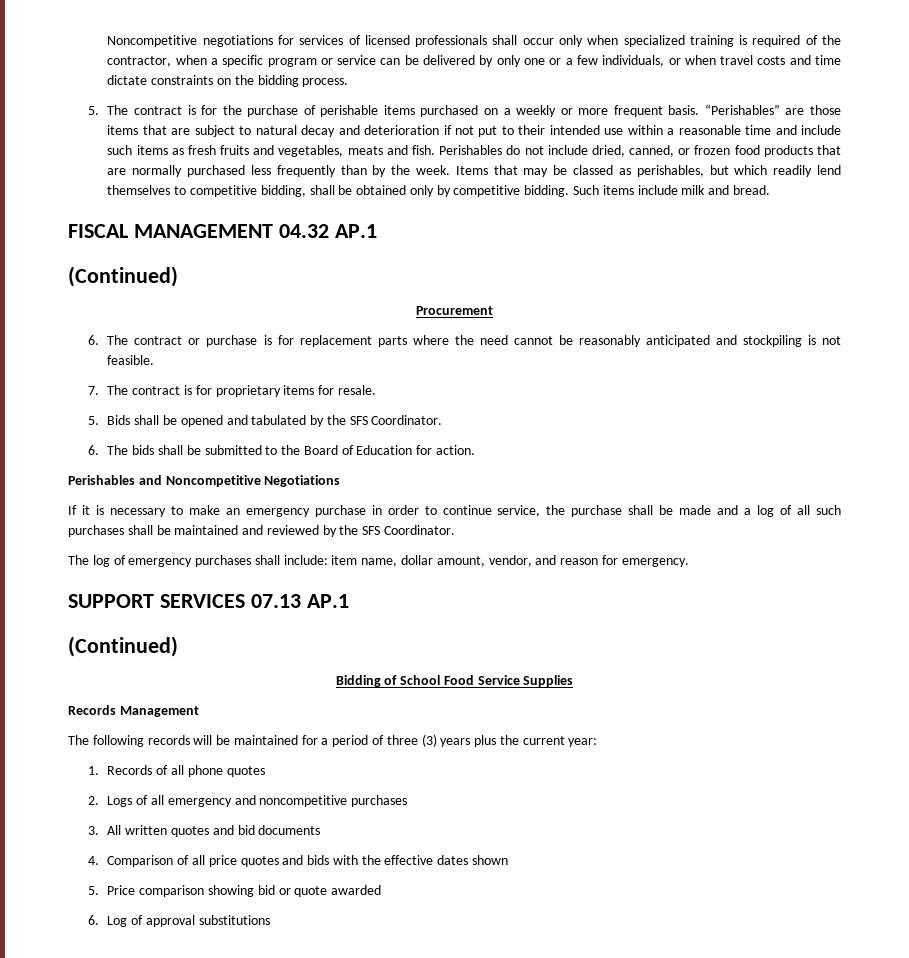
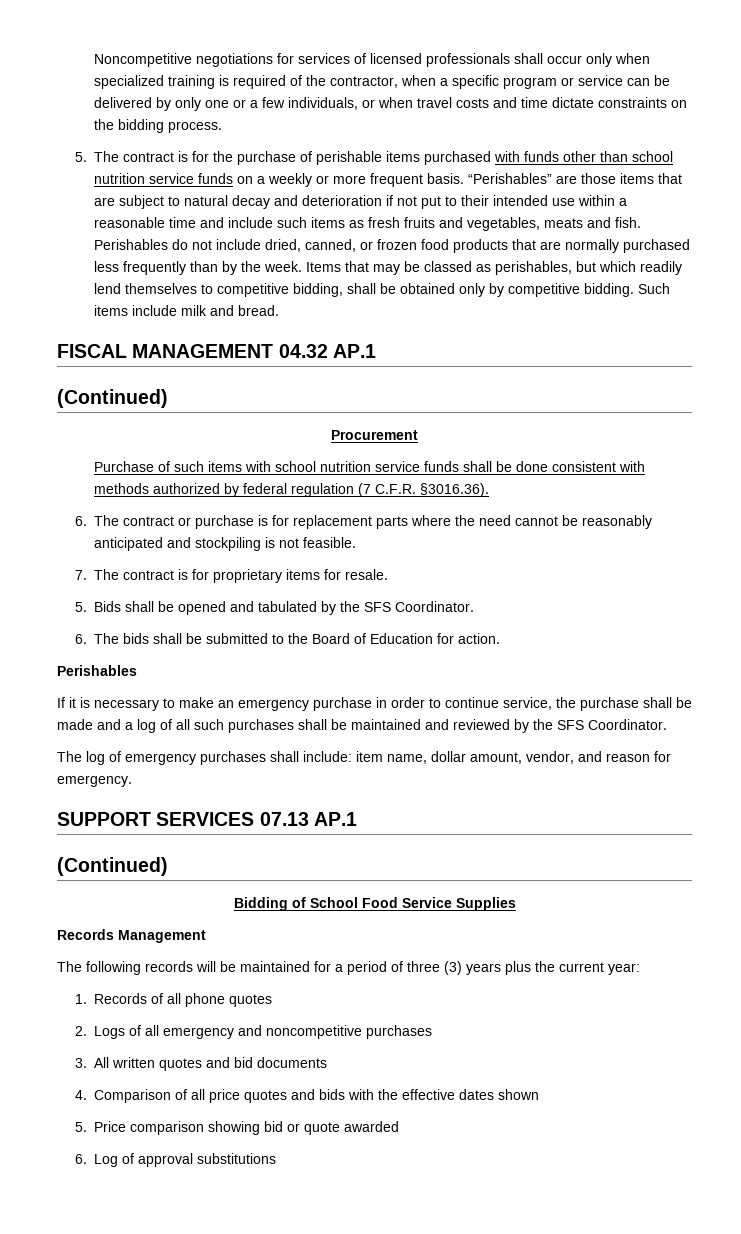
- 5. The contract is for the purchase of perishable items purchased on a weekly or more frequent basis.
+ 5. The contract is for the purchase of perishable items purchased with funds other than school nutrition service funds on a weekly or more frequent basis.
+ Purchase of such items with school nutrition service funds shall be done consistent with methods authorized by federal regulation (7 C.F.R. §3016.36).
  6. The bids shall be submitted to the Board of Education for action.
- Perishables and Noncompetitive Negotiations
+ Perishables

